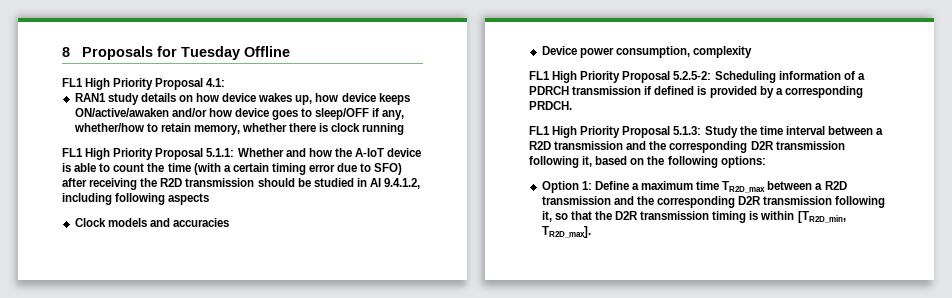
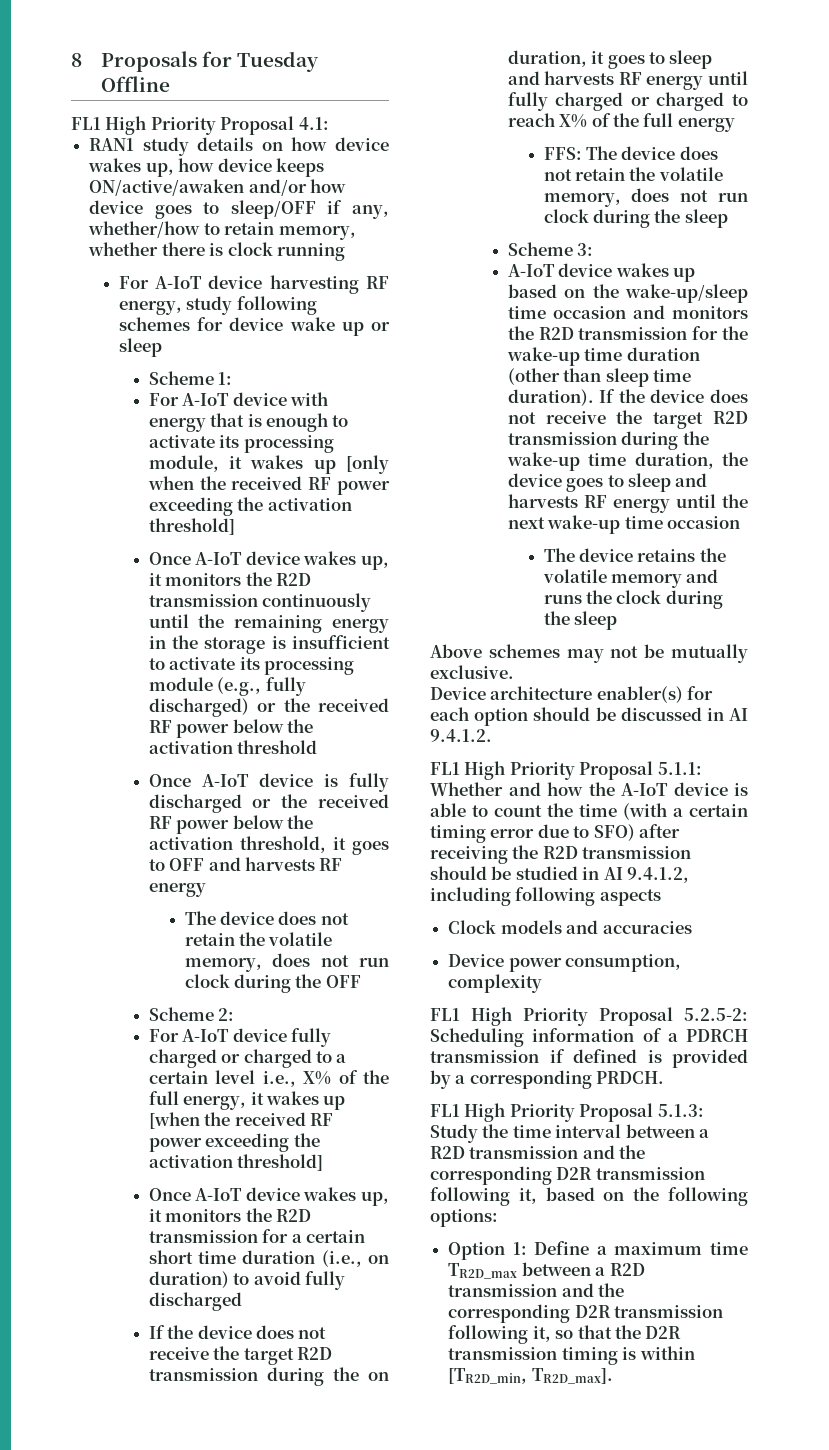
+ For A-IoT device harvesting RF energy, study following schemes for device wake up or sleep
+ Scheme 1:
+ For A-IoT device with energy that is enough to activate its processing module, it wakes up [only when the received RF power exceeding the activation threshold]
+ Once A-IoT device wakes up, it monitors the R2D transmission continuously until the remaining energy in the storage is insufficient to activate its processing module (e.g., fully discharged) or the received RF power below the activation threshold
+ Once A-IoT device is fully discharged or the received RF power below the activation threshold, it goes to OFF and harvests RF energy
+ The device does not retain the volatile memory, does not run clock during the OFF
+ Scheme 2:
+ For A-IoT device fully charged or charged to a certain level i.e., X% of the full energy, it wakes up [when the received RF power exceeding the activation threshold]
+ Once A-IoT device wakes up, it monitors the R2D transmission for a certain short time duration (i.e., on duration) to avoid fully discharged
+ If the device does not receive the target R2D transmission during the on duration, it goes to sleep and harvests RF energy until fully charged or charged to reach X% of the full energy
+ FFS: The device does not retain the volatile memory, does not run clock during the sleep
+ Scheme 3:
+ A-IoT device wakes up based on the wake-up/sleep time occasion and monitors the R2D transmission for the wake-up time duration (other than sleep time duration). If the device does not receive the target R2D transmission during the wake-up time duration, the device goes to sleep and harvests RF energy until the next wake-up time occasion
+ The device retains the volatile memory and runs the clock during the sleep
+ Above schemes may not be mutually exclusive.
+ Device architecture enabler(s) for each option should be discussed in AI 9.4.1.2.

